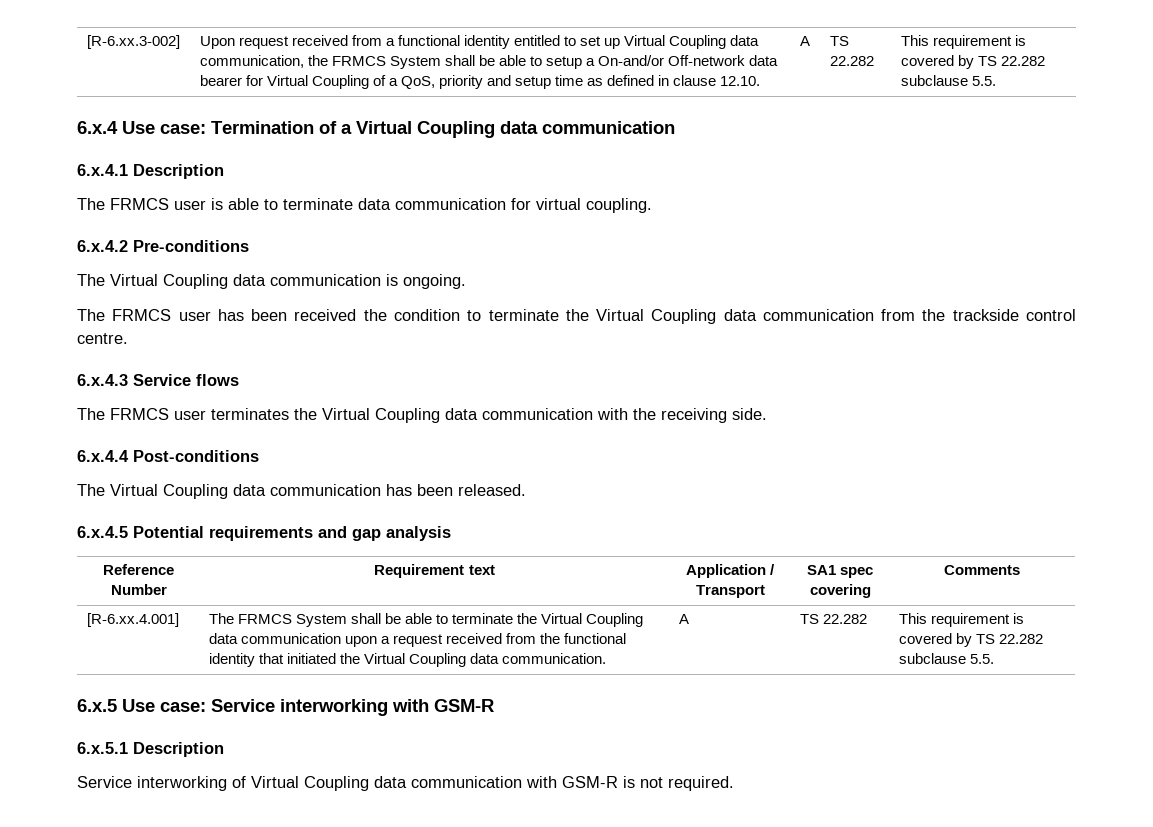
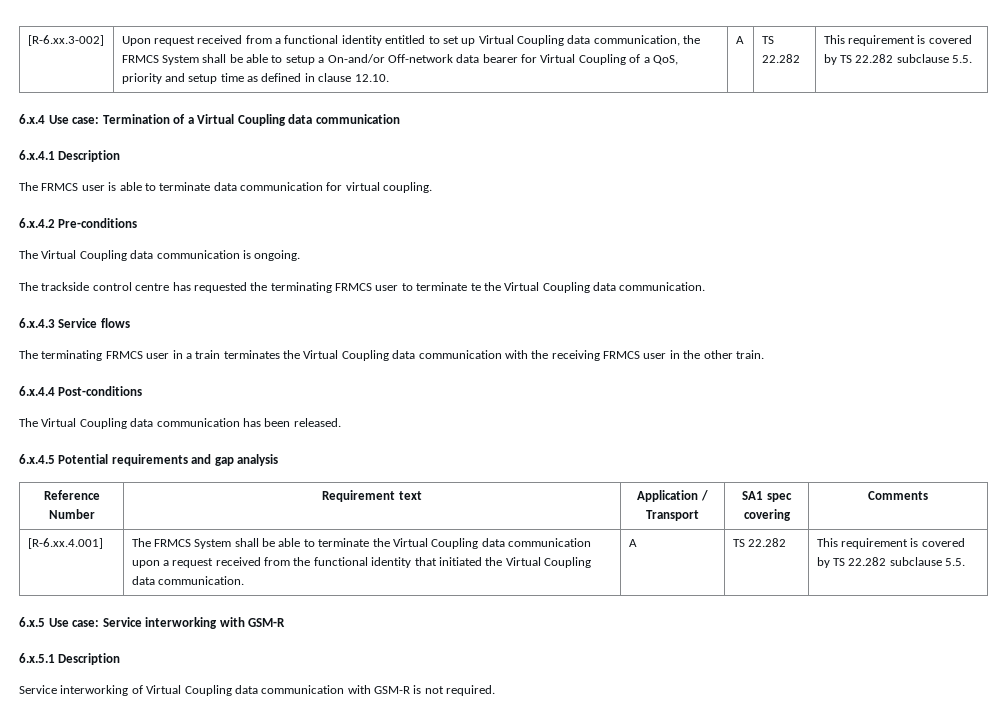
- The FRMCS user has been received the condition to terminate the Virtual Coupling data communication from the trackside control centre.
+ The trackside control centre has requested the terminating FRMCS user to terminate te the Virtual Coupling data communication.
- The FRMCS user terminates the Virtual Coupling data communication with the receiving side.
+ The terminating FRMCS user in a train terminates the Virtual Coupling data communication with the receiving FRMCS user in the other train.

